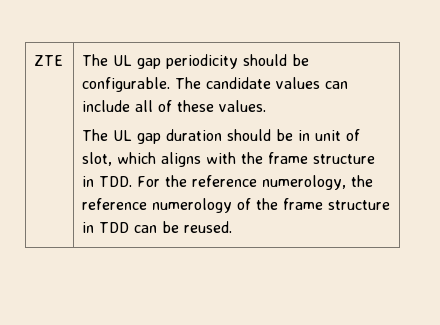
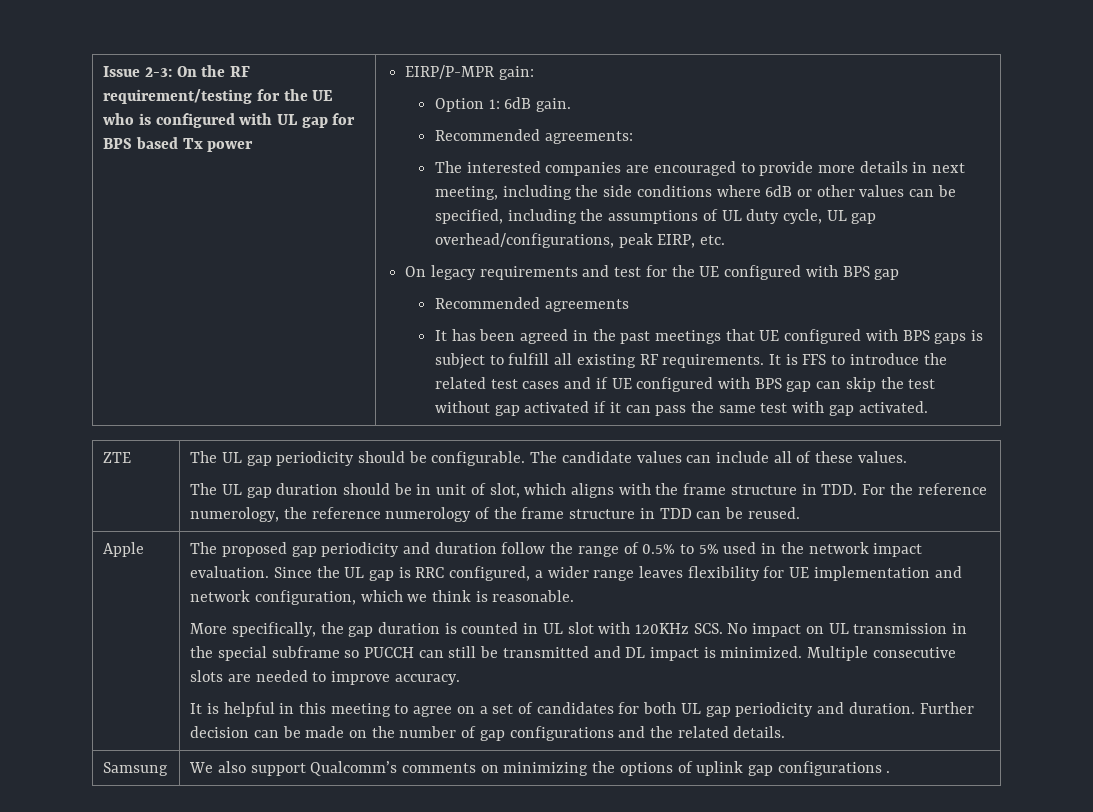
+ Issue 2-3: On the RF requirement/testing for the UE who is configured with UL gap for BPS based Tx power | EIRP/P-MPR gain:
+ Option 1: 6dB gain.
+ Recommended agreements:
+ The interested companies are encouraged to provide more details in next meeting, including the side conditions where 6dB or other values can be specified, including the assumptions of UL duty cycle, UL gap overhead/configurations, peak EIRP, etc.
+ On legacy requirements and test for the UE configured with BPS gap
+ Recommended agreements
+ It has been agreed in the past meetings that UE configured with BPS gaps is subject to fulfill all existing RF requirements. It is FFS to introduce the related test cases and if UE configured with BPS gap can skip the test without gap activated if it can pass the same test with gap activated.
+ Apple | The proposed gap periodicity and duration follow the range of 0.5% to 5% used in the network impact evaluation. Since the UL gap is RRC configured, a wider range leaves flexibility for UE implementation and network configuration, which we think is reasonable.
+ More specifically, the gap duration is counted in UL slot with 120KHz SCS. No impact on UL transmission in the special subframe so PUCCH can still be transmitted and DL impact is minimized. Multiple consecutive slots are needed to improve accuracy.
+ It is helpful in this meeting to agree on a set of candidates for both UL gap periodicity and duration. Further decision can be made on the number of gap configurations and the related details.
+ Samsung | We also support Qualcomm’s comments on minimizing the options of uplink gap configurations .

